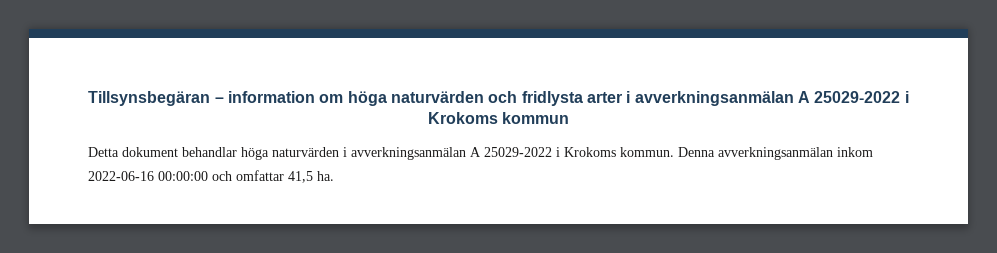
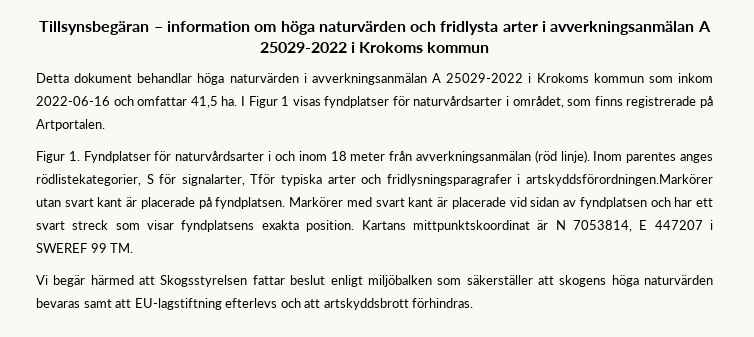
- Detta dokument behandlar höga naturvärden i avverkningsanmälan A 25029-2022 i Krokoms kommun. Denna avverkningsanmälan inkom 2022-06-16 00:00:00 och omfattar 41,5 ha.
+ Detta dokument behandlar höga naturvärden i avverkningsanmälan A 25029-2022 i Krokoms kommun som inkom 2022-06-16 och omfattar 41,5 ha.
+ I Figur 1 visas fyndplatser för naturvårdsarter i området, som finns registrerade på Artportalen.
+ Figur 1. Fyndplatser för naturvårdsarter i och inom 18 meter från avverkningsanmälan (röd linje). Inom parentes anges rödlistekategorier, S för signalarter, Tför typiska arter och fridlysningsparagrafer i artskyddsförordningen.Markörer utan svart kant är placerade på fyndplatsen. Markörer med svart kant är placerade vid sidan av fyndplatsen och har ett svart streck som visar fyndplatsens exakta position. Kartans mittpunktskoordinat är N 7053814, E 447207 i SWEREF 99 TM.
+ Vi begär härmed att Skogsstyrelsen fattar beslut enligt miljöbalken som säkerställer att skogens höga naturvärden bevaras samt att EU-lagstiftning efterlevs och att artskyddsbrott förhindras.

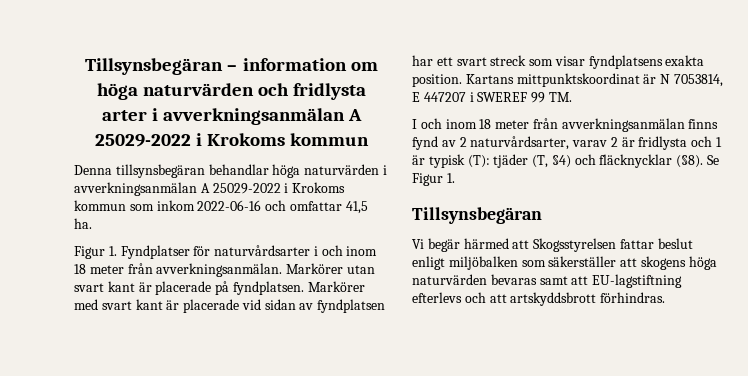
- Detta dokument behandlar höga naturvärden i avverkningsanmälan A 25029-2022 i Krokoms kommun som inkom 2022-06-16 och omfattar 41,5 ha. I Figur 1 visas fyndplatser för naturvårdsarter i området, som finns registrerade på Artportalen.
+ Denna tillsynsbegäran behandlar höga naturvärden i avverkningsanmälan A 25029-2022 i Krokoms kommun som inkom 2022-06-16 och omfattar 41,5 ha.
- Figur 1. Fyndplatser för naturvårdsarter i och inom 18 meter från avverkningsanmälan (röd linje). Inom parentes anges rödlistekategorier, S för signalarter, Tför typiska arter och fridlysningsparagrafer i artskyddsförordningen.Markörer utan svart kant är placerade på fyndplatsen.
+ Figur 1. Fyndplatser för naturvårdsarter i och inom 18 meter från avverkningsanmälan. Markörer utan svart kant är placerade på fyndplatsen.
- Markörer med svart kant är placerade vid sidan av fyndplatsen och har ett svart streck som visar fyndplatsens exakta position.
+ Markörer med svart kant är placerade vid sidan av fyndplatsen har ett svart streck som visar fyndplatsens exakta position.
+ I och inom 18 meter från avverkningsanmälan finns fynd av 2 naturvårdsarter, varav 2 är fridlysta och 1 är typisk (T): tjäder (T, §4) och fläcknycklar (§8). Se Figur 1.
+ Tillsynsbegäran

